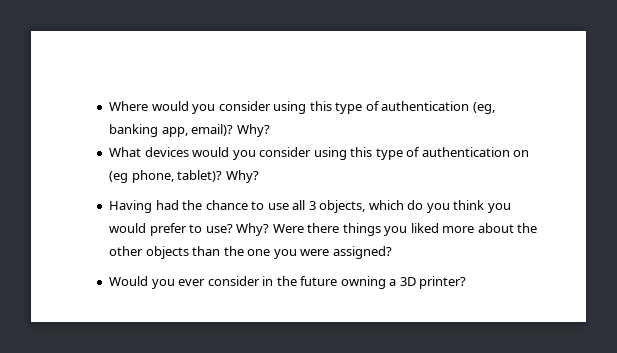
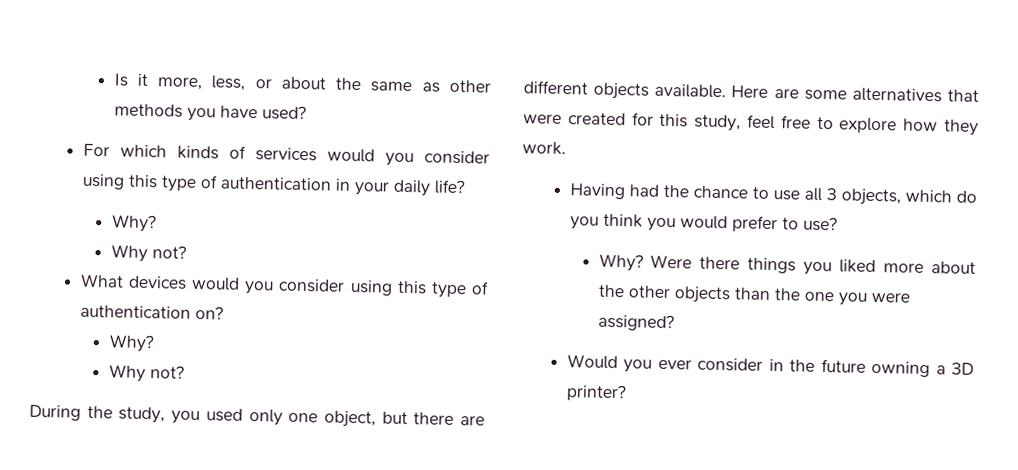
- Where would you consider using this type of authentication (eg, banking app, email)? Why?
+ Is it more, less, or about the same as other methods you have used?
+ For which kinds of services would you consider using this type of authentication in your daily life?
+ Why?
+ Why not?
- What devices would you consider using this type of authentication on (eg phone, tablet)? Why?
+ What devices would you consider using this type of authentication on?
+ Why?
+ Why not?
+ During the study, you used only one object, but there are different objects available. Here are some alternatives that were created for this study, feel free to explore how they work.
- Having had the chance to use all 3 objects, which do you think you would prefer to use? Why?
+ Having had the chance to use all 3 objects, which do you think you would prefer to use?
+ Why?

